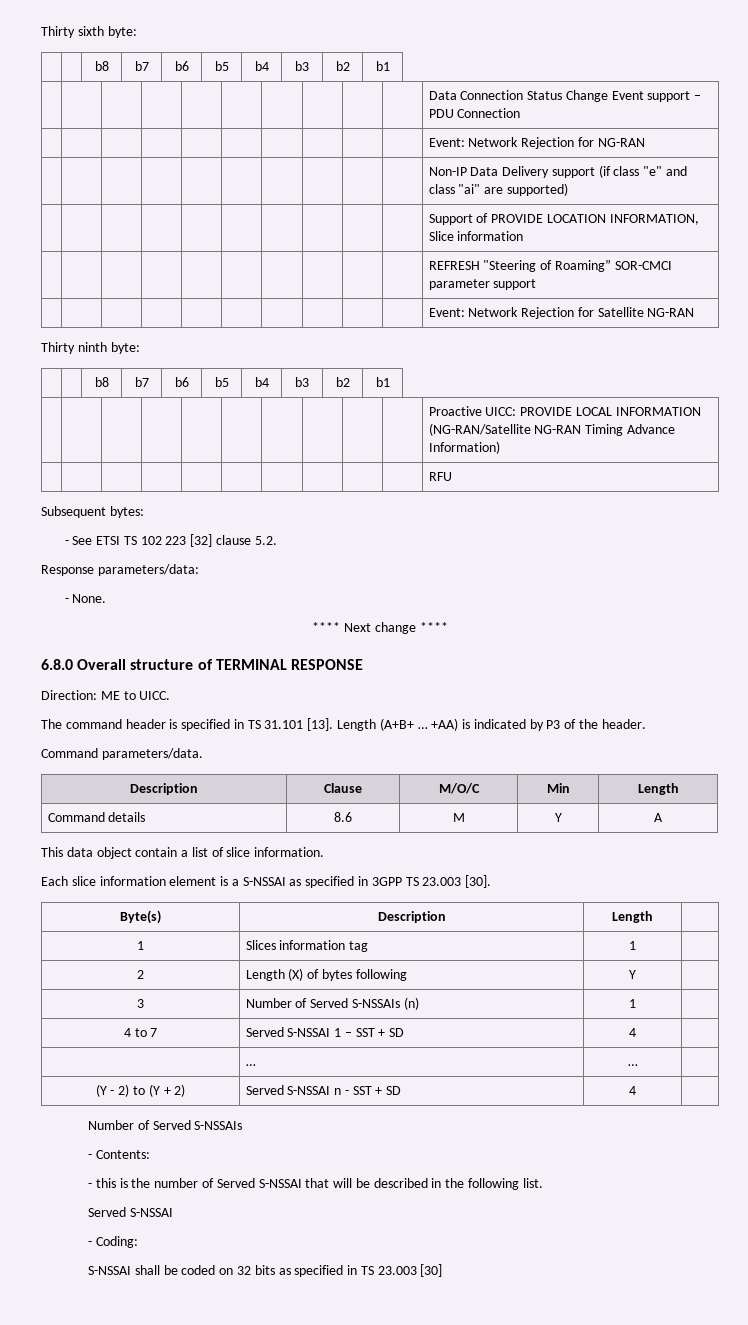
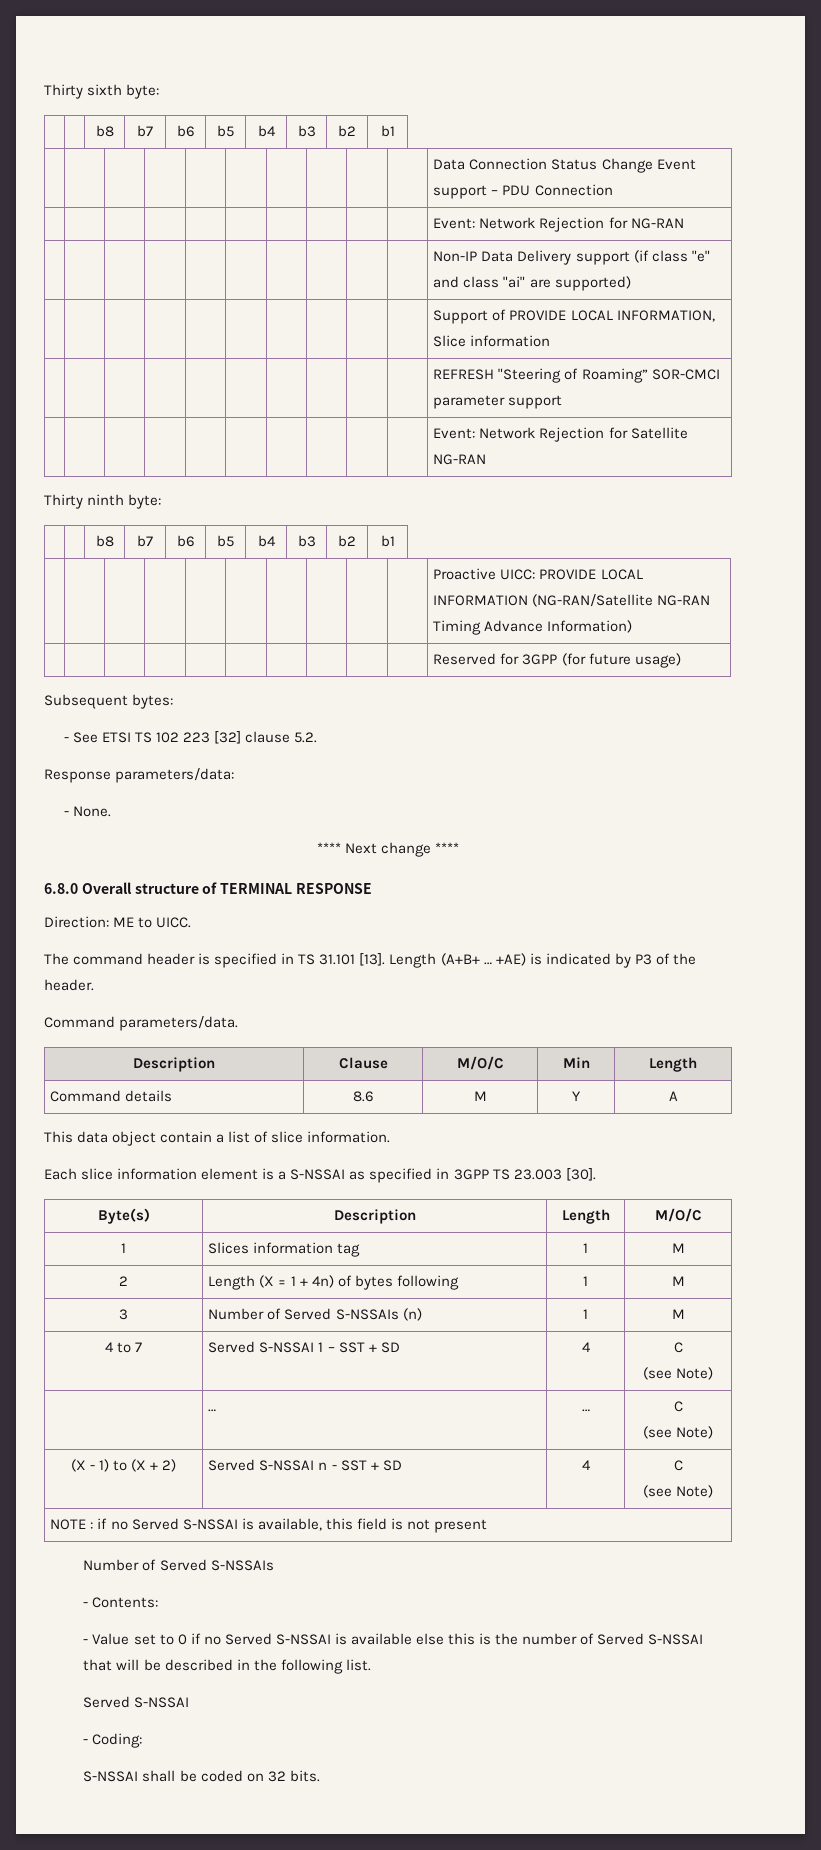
- | | | | | | | | | | Support of PROVIDE LOCATION INFORMATION, Slice information
+ | | | | | | | | | | Support of PROVIDE LOCAL INFORMATION, Slice information
- | | | | | | | | | | RFU
+ | | | | | | | | | | Reserved for 3GPP (for future usage)
- +AA) is indicated by P3 of the header.
+ +AE) is indicated by P3 of the header.
- Byte(s) | Description | Length |
+ Byte(s) | Description | Length | M/O/C
- 1 | Slices information tag | 1 |
+ 1 | Slices information tag | 1 | M
- 2 | Length (X) of bytes following | Y |
+ 2 | Length (X = 1 + 4n) of bytes following | 1 | M
- 3 | Number of Served S-NSSAIs (n) | 1 |
+ 3 | Number of Served S-NSSAIs (n) | 1 | M
- 4 to 7 | Served S-NSSAI 1 – SST + SD | 4 |
+ 4 to 7 | Served S-NSSAI 1 – SST + SD | 4 | C
+ (see Note)
- | … | … |
- (Y - 2) to (Y + 2) | Served S-NSSAI n - SST + SD | 4 |
+ | … | … | C
+ (see Note)
+ (X - 1) to (X + 2) | Served S-NSSAI n - SST + SD | 4 | C
+ (see Note)
+ NOTE : if no Served S-NSSAI is available, this field is not present
- - this is the number of Served S-NSSAI that will be described in the following list.
+ - Value set to 0 if no Served S-NSSAI is available else this is the number of Served S-NSSAI that will be described in the following list.
- S-NSSAI shall be coded on 32 bits as specified in TS 23.003 [30]
+ S-NSSAI shall be coded on 32 bits.

